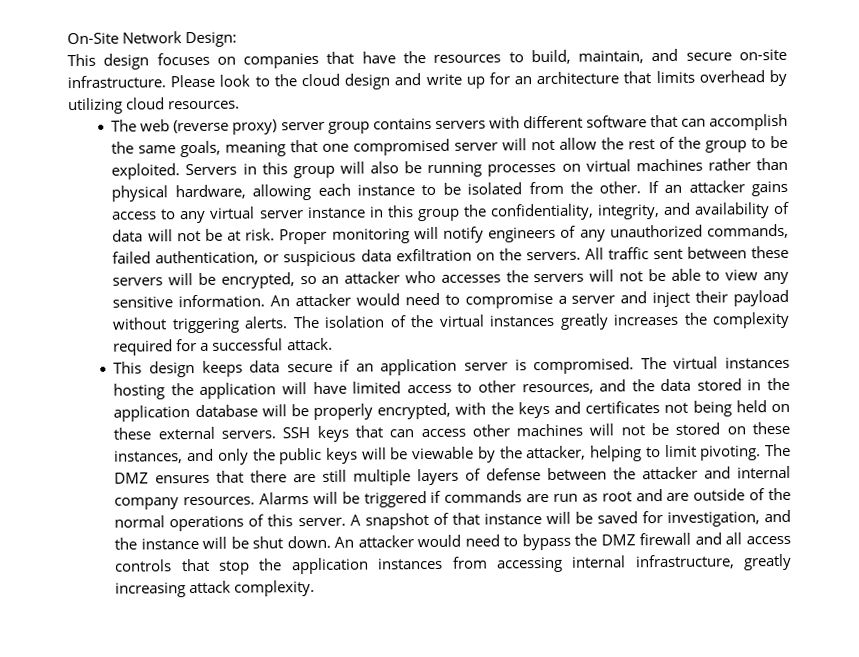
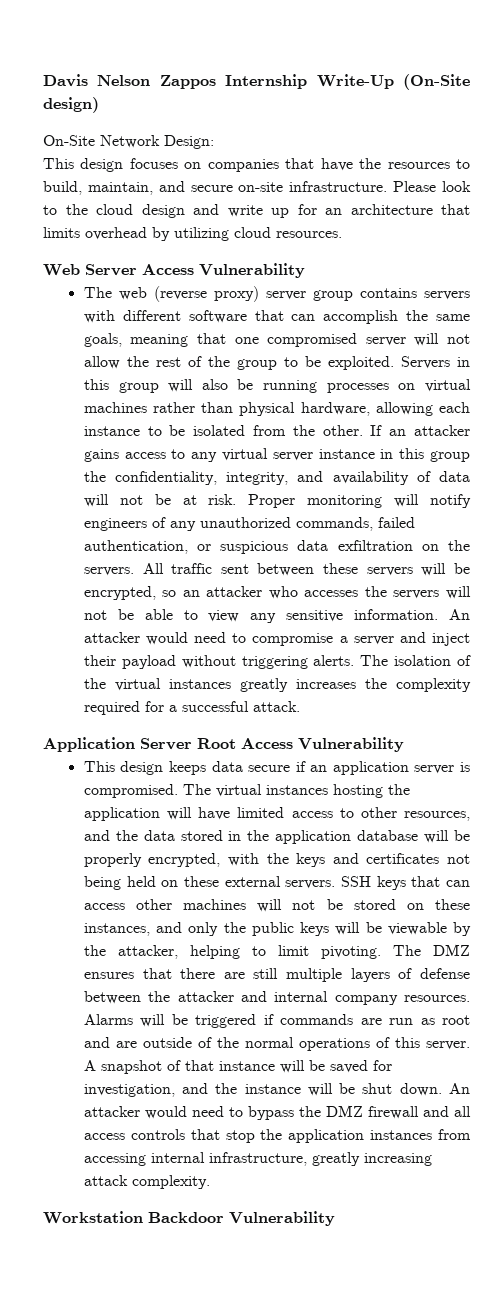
+ Davis Nelson Zappos Internship Write-Up (On-Site design)
+ Web Server Access Vulnerability
+ Application Server Root Access Vulnerability
+ Workstation Backdoor Vulnerability

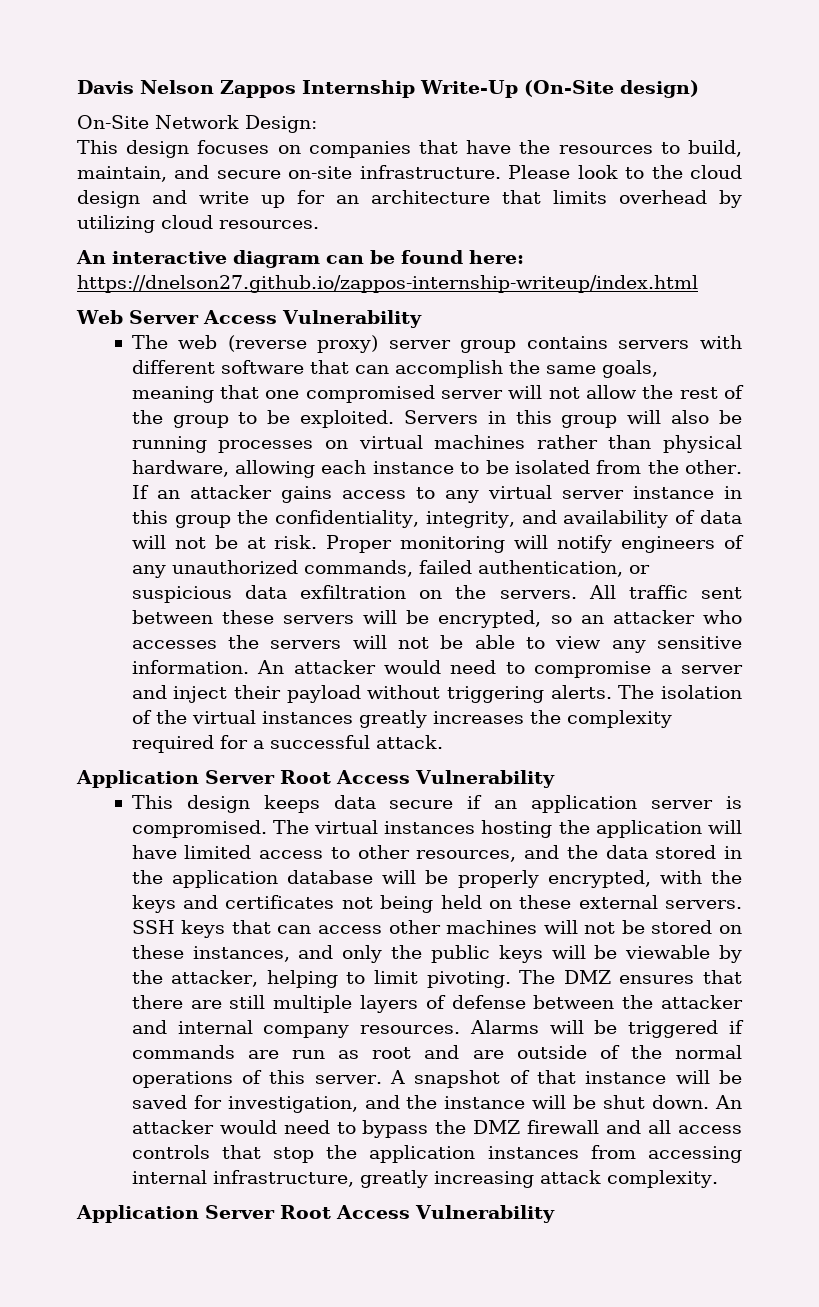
+ An interactive diagram can be found here: https://dnelson27.github.io/zappos-internship-writeup/index.html
  An attacker would need to bypass the DMZ firewall and all access controls that stop the application instances from accessing internal infrastructure, greatly increasing attack complexity.
- Workstation Backdoor Vulnerability
+ Application Server Root Access Vulnerability

